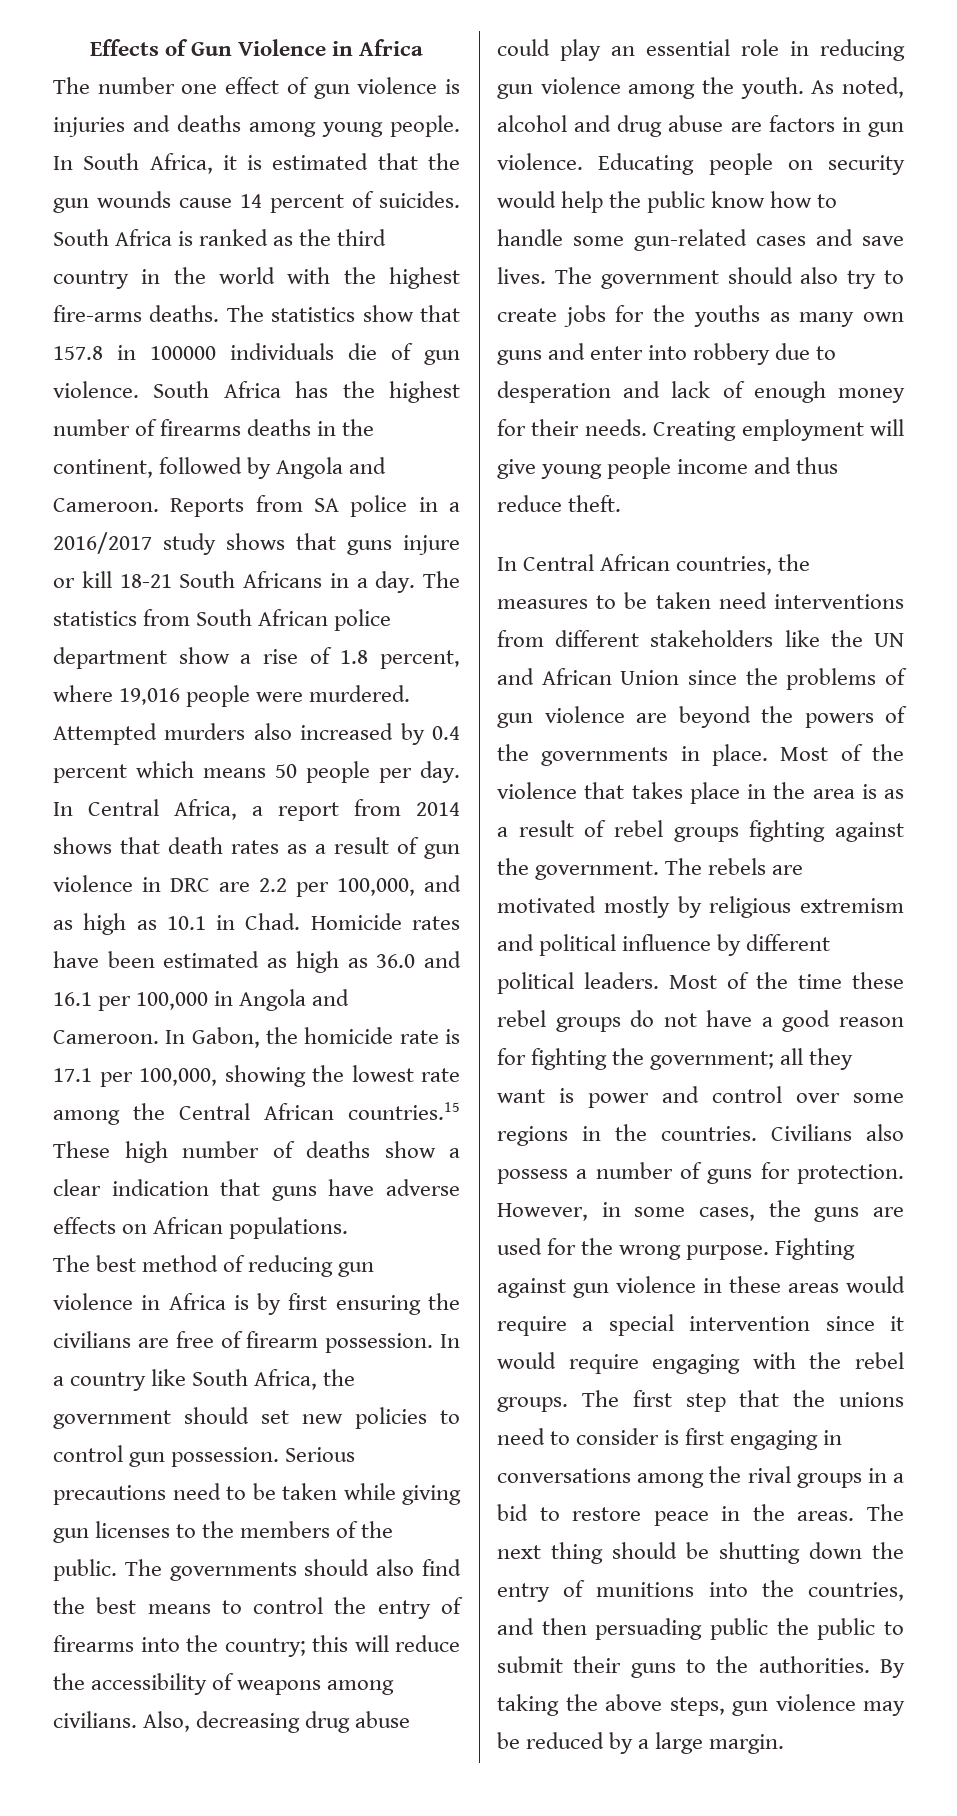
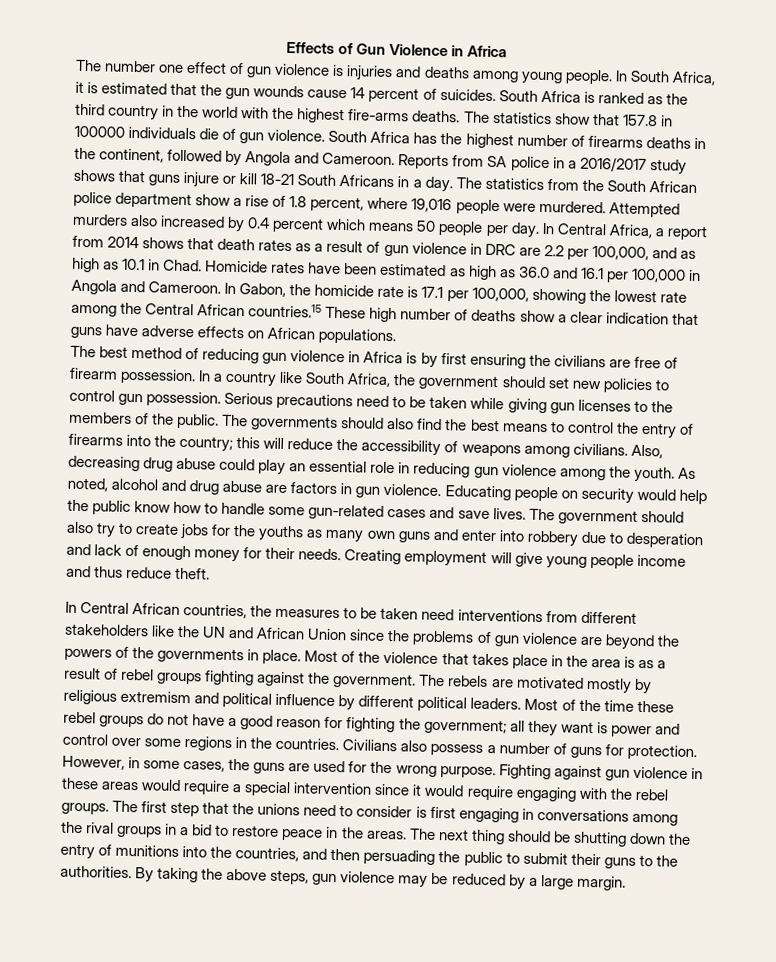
- The statistics from South African police department show a rise of 1.8 percent‚ where 19‚016 people were murdered.
+ The statistics from the South African police department show a rise of 1.8 percent‚ where 19‚016 people were murdered.
- The next thing should be shutting down the entry of munitions into the countries, and then persuading public the public to submit their guns to the authorities.
+ The next thing should be shutting down the entry of munitions into the countries, and then persuading the public to submit their guns to the authorities.

